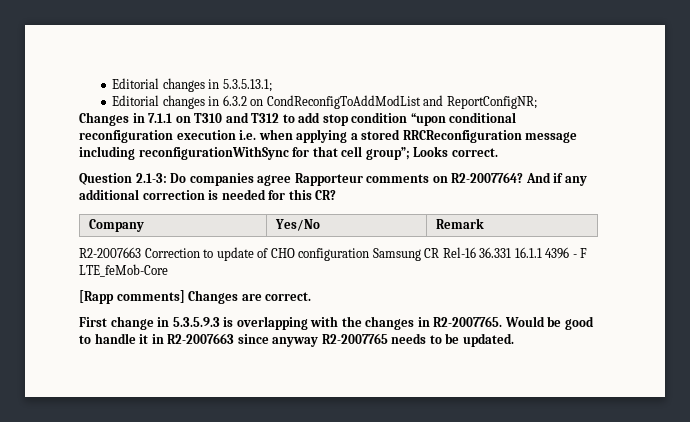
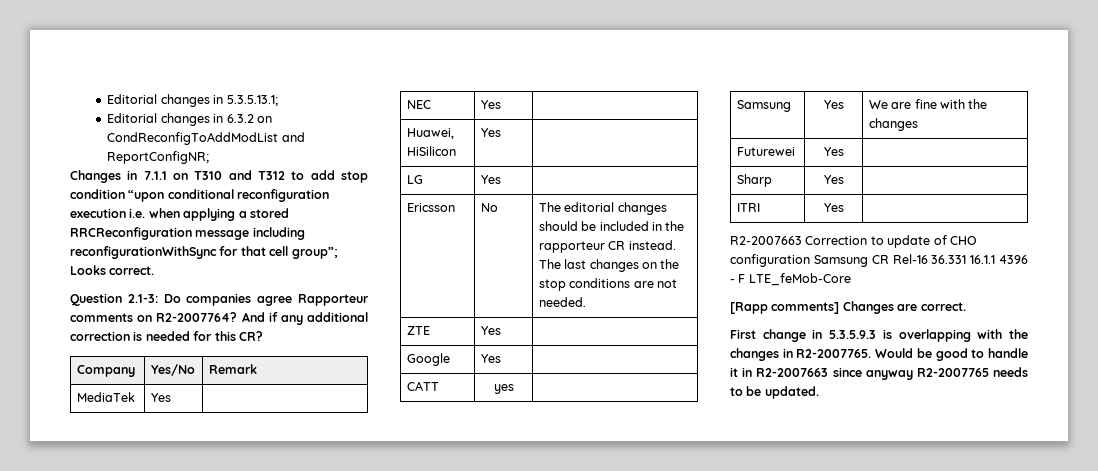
+ MediaTek | Yes |
+ NEC | Yes |
+ Huawei, HiSilicon | Yes |
+ LG | Yes |
+ Ericsson | No | The editorial changes should be included in the rapporteur CR instead. The last changes on the stop conditions are not needed.
+ ZTE | Yes |
+ Google | Yes |
+ CATT | yes |
+ Samsung | Yes | We are fine with the changes
+ Futurewei | Yes |
+ Sharp | Yes |
+ ITRI | Yes |

